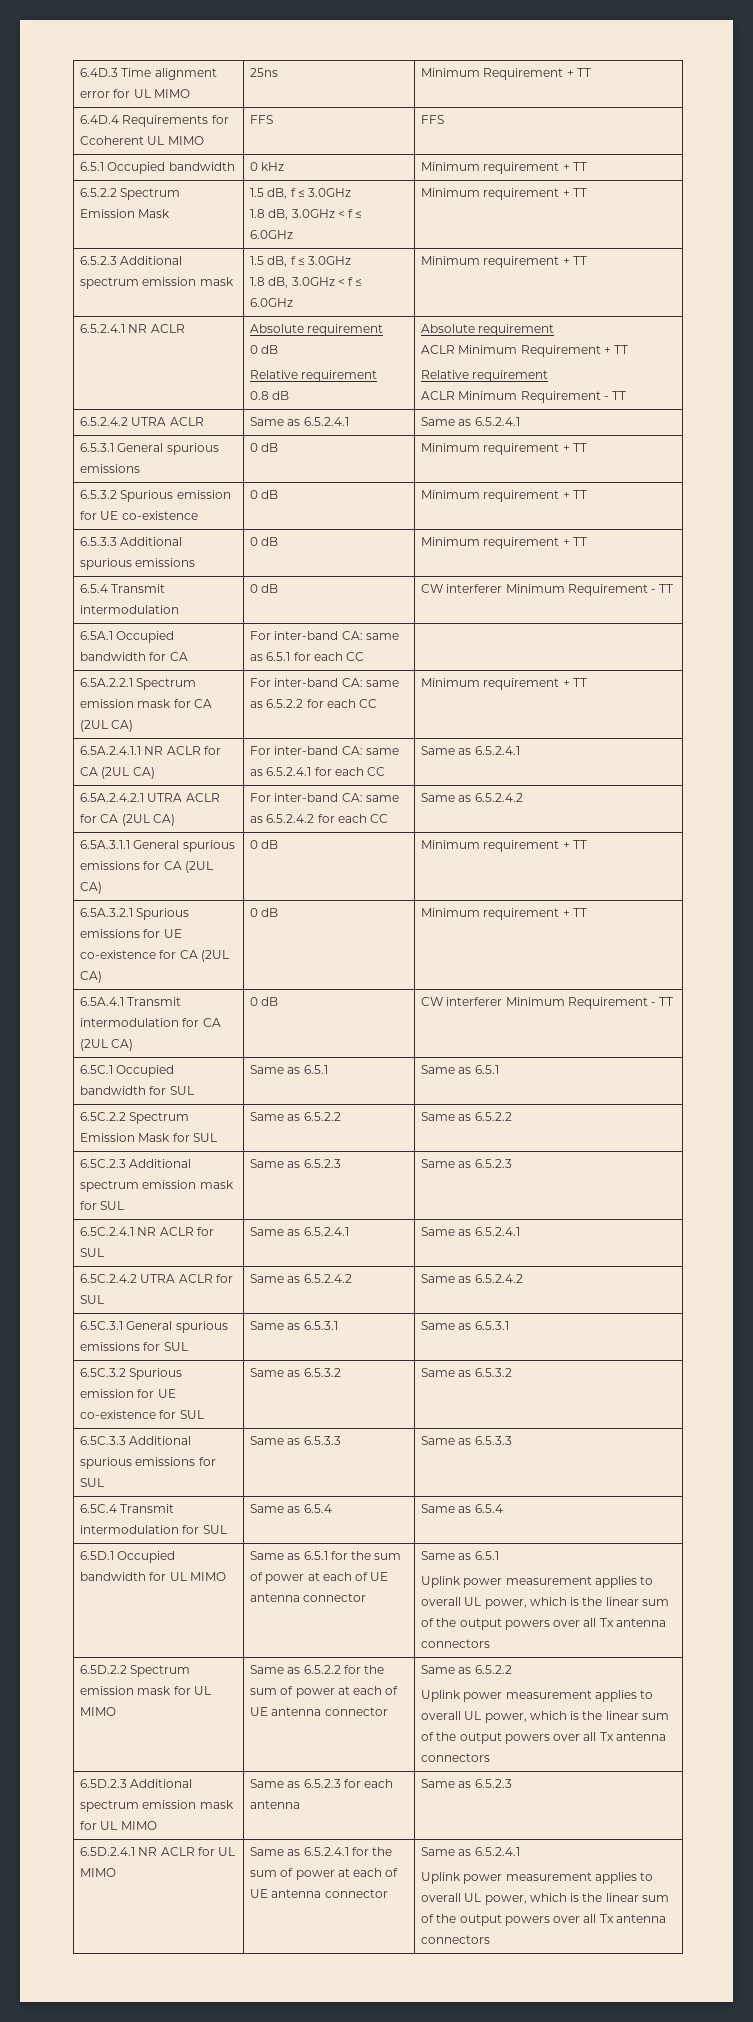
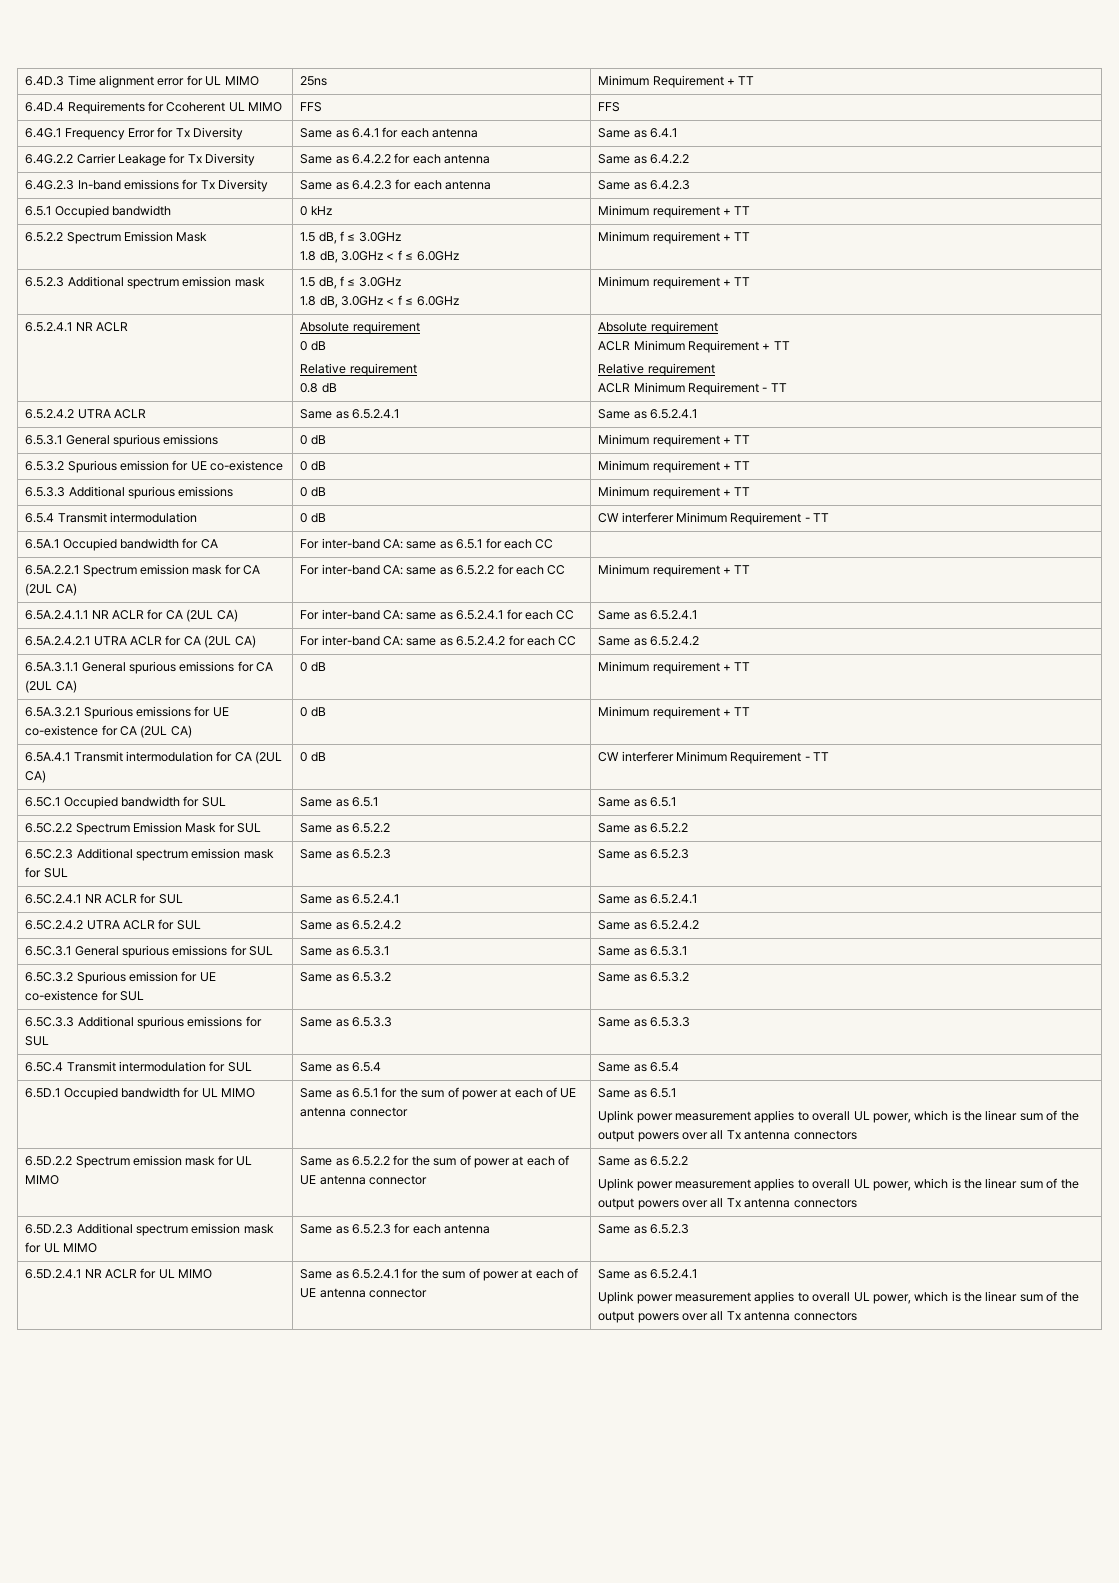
+ 6.4G.1 Frequency Error for Tx Diversity | Same as 6.4.1 for each antenna | Same as 6.4.1
+ 6.4G.2.2 Carrier Leakage for Tx Diversity | Same as 6.4.2.2 for each antenna | Same as 6.4.2.2
+ 6.4G.2.3 In-band emissions for Tx Diversity | Same as 6.4.2.3 for each antenna | Same as 6.4.2.3

